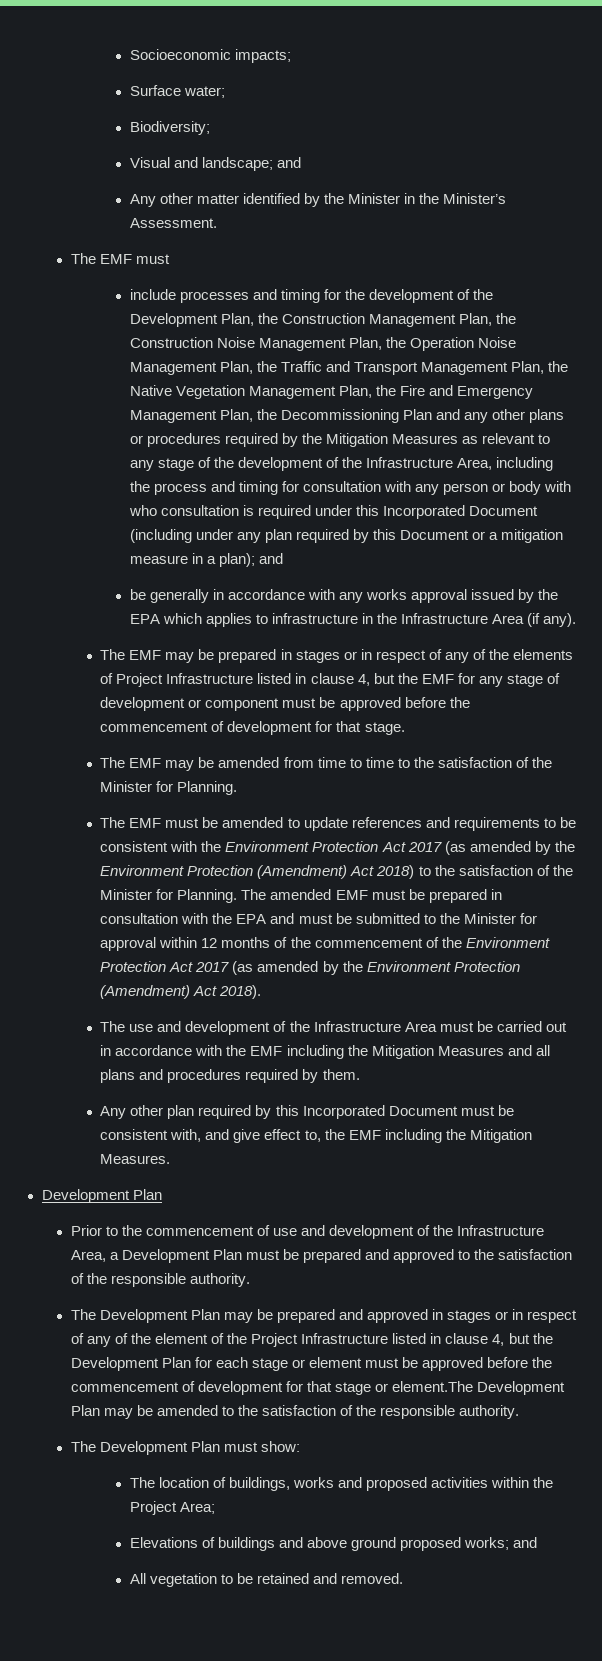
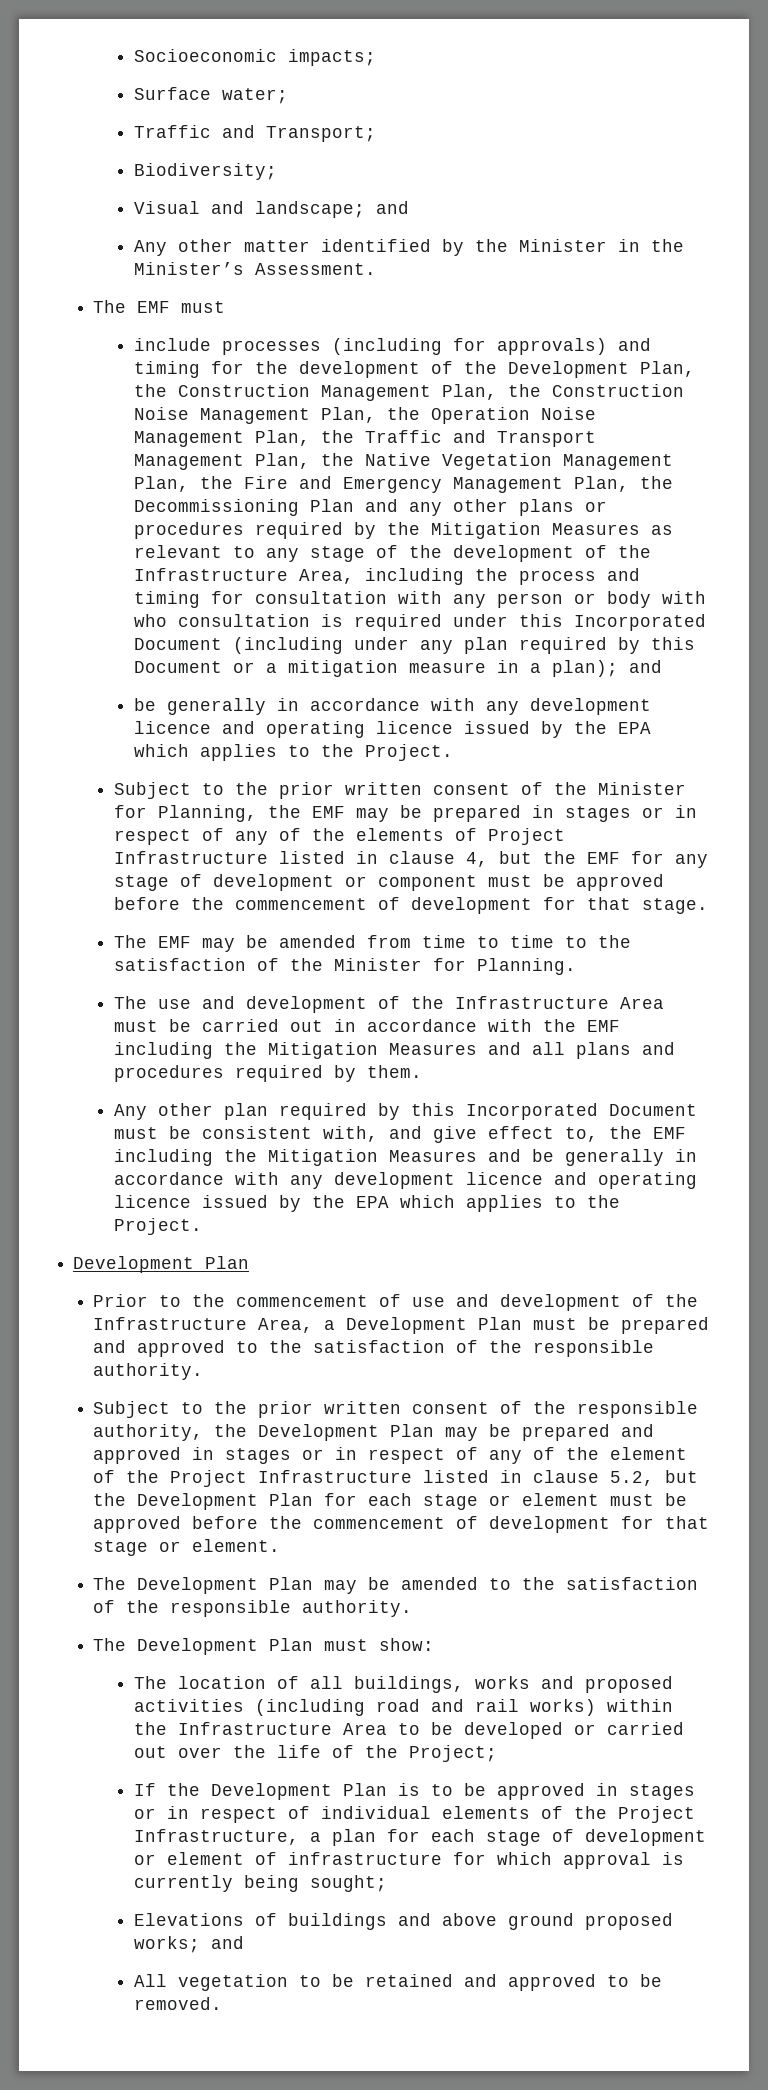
+ Traffic and Transport;
- include processes and timing for the development of the Development Plan, the Construction Management Plan, the Construction Noise Management Plan, the Operation Noise Management Plan, the Traffic and Transport Management Plan, the Native Vegetation Management Plan, the Fire and Emergency Management Plan, the Decommissioning Plan and any other plans or procedures required by the Mitigation Measures as relevant to any stage of the development of the Infrastructure Area, including the process and timing for consultation with any person or body with who consultation is required under this Incorporated Document (including under any plan required by this Document or a mitigation measure in a plan); and
- be generally in accordance with any works approval issued by the EPA which applies to infrastructure in the Infrastructure Area (if any).
- The EMF may be prepared in stages or in respect of any of the elements of Project Infrastructure listed in clause 4, but the EMF for any stage of development or component must be approved before the commencement of development for that stage.
+ include processes (including for approvals) and timing for the development of the Development Plan, the Construction Management Plan, the Construction Noise Management Plan, the Operation Noise Management Plan, the Traffic and Transport Management Plan, the Native Vegetation Management Plan, the Fire and Emergency Management Plan, the Decommissioning Plan and any other plans or procedures required by the Mitigation Measures as relevant to any stage of the development of the Infrastructure Area, including the process and timing for consultation with any person or body with who consultation is required under this Incorporated Document (including under any plan required by this Document or a mitigation measure in a plan); and
+ be generally in accordance with any development licence and operating licence issued by the EPA which applies to the Project.
+ Subject to the prior written consent of the Minister for Planning, the EMF may be prepared in stages or in respect of any of the elements of Project Infrastructure listed in clause 4, but the EMF for any stage of development or component must be approved before the commencement of development for that stage.
- The EMF must be amended to update references and requirements to be consistent with the Environment Protection Act 2017 (as amended by the Environment Protection (Amendment) Act 2018) to the satisfaction of the Minister for Planning. The amended EMF must be prepared in consultation with the EPA and must be submitted to the Minister for approval within 12 months of the commencement of the Environment Protection Act 2017 (as amended by the Environment Protection (Amendment) Act 2018).
- Any other plan required by this Incorporated Document must be consistent with, and give effect to, the EMF including the Mitigation Measures.
+ Any other plan required by this Incorporated Document must be consistent with, and give effect to, the EMF including the Mitigation Measures and be generally in accordance with any development licence and operating licence issued by the EPA which applies to the Project.
- The Development Plan may be prepared and approved in stages or in respect of any of the element of the Project Infrastructure listed in clause 4, but the Development Plan for each stage or element must be approved before the commencement of development for that stage or element.The Development Plan may be amended to the satisfaction of the responsible authority.
+ Subject to the prior written consent of the responsible authority, the Development Plan may be prepared and approved in stages or in respect of any of the element of the Project Infrastructure listed in clause 5.2, but the Development Plan for each stage or element must be approved before the commencement of development for that stage or element.
+ The Development Plan may be amended to the satisfaction of the responsible authority.
- The location of buildings, works and proposed activities within the Project Area;
+ The location of all buildings, works and proposed activities (including road and rail works) within the Infrastructure Area to be developed or carried out over the life of the Project;
+ If the Development Plan is to be approved in stages or in respect of individual elements of the Project Infrastructure, a plan for each stage of development or element of infrastructure for which approval is currently being sought;
- All vegetation to be retained and removed.
+ All vegetation to be retained and approved to be removed.

